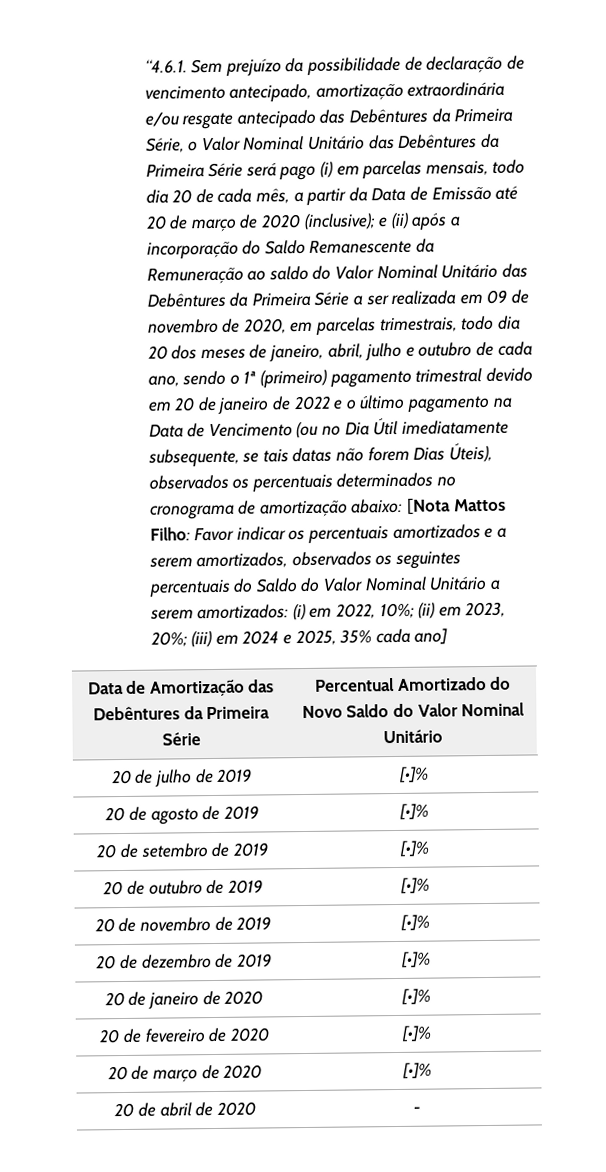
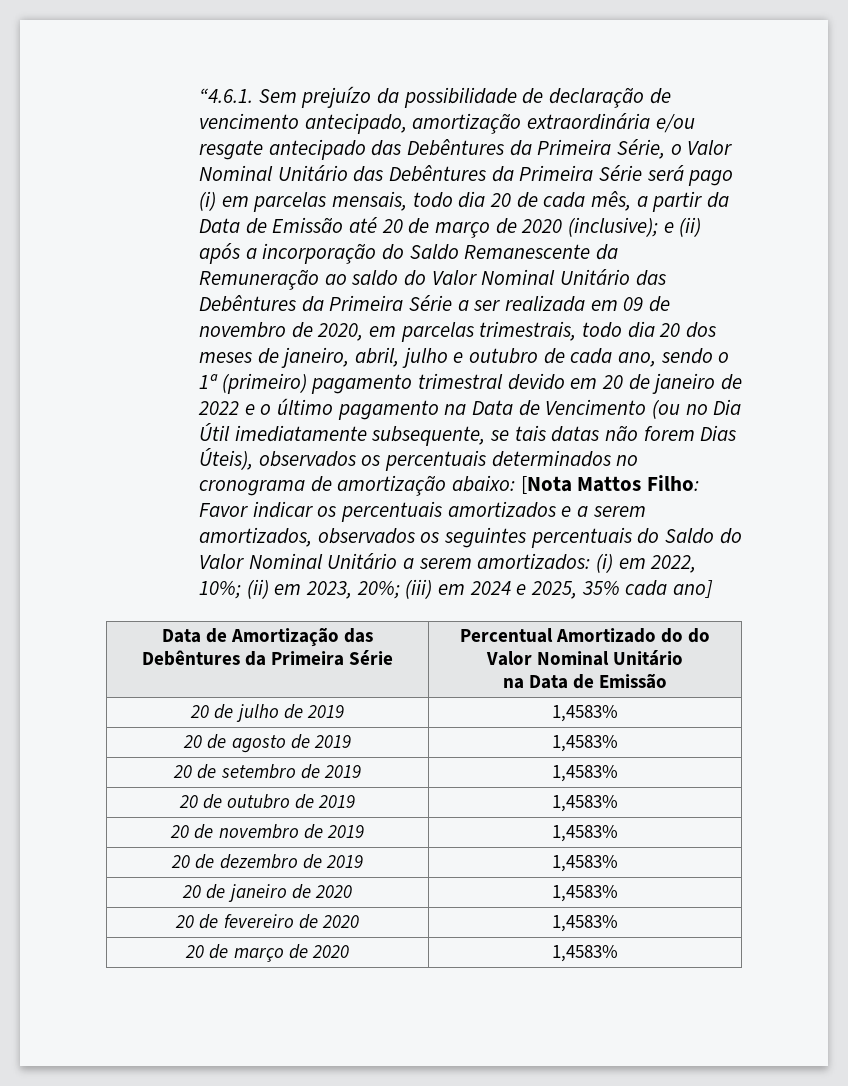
- Data de Amortização das Debêntures da Primeira Série | Percentual Amortizado do Novo Saldo do Valor Nominal Unitário
+ Data de Amortização das Debêntures da Primeira Série | Percentual Amortizado do do Valor Nominal Unitário
+ na Data de Emissão
- 20 de julho de 2019 | [•]%
+ 20 de julho de 2019 | 1,4583%
- 20 de agosto de 2019 | [•]%
+ 20 de agosto de 2019 | 1,4583%
- 20 de setembro de 2019 | [•]%
+ 20 de setembro de 2019 | 1,4583%
- 20 de outubro de 2019 | [•]%
+ 20 de outubro de 2019 | 1,4583%
- 20 de novembro de 2019 | [•]%
+ 20 de novembro de 2019 | 1,4583%
- 20 de dezembro de 2019 | [•]%
+ 20 de dezembro de 2019 | 1,4583%
- 20 de janeiro de 2020 | [•]%
+ 20 de janeiro de 2020 | 1,4583%
- 20 de fevereiro de 2020 | [•]%
+ 20 de fevereiro de 2020 | 1,4583%
- 20 de março de 2020 | [•]%
- 20 de abril de 2020 | -
+ 20 de março de 2020 | 1,4583%

